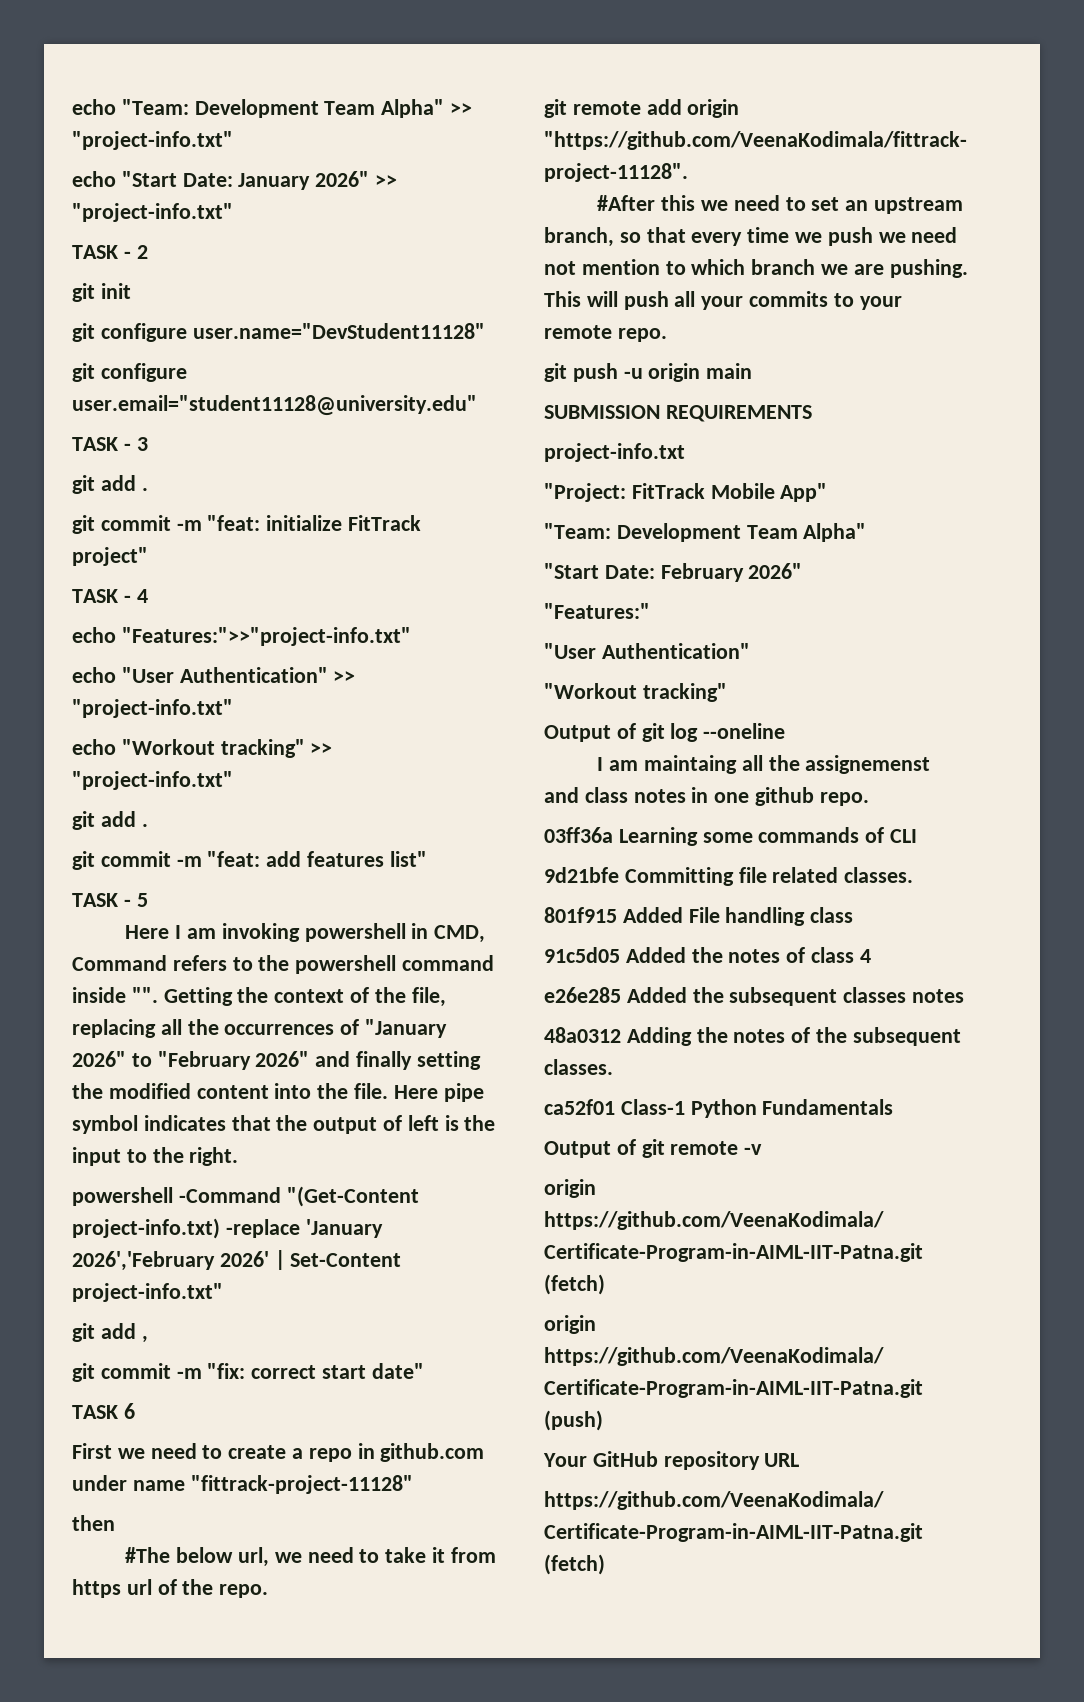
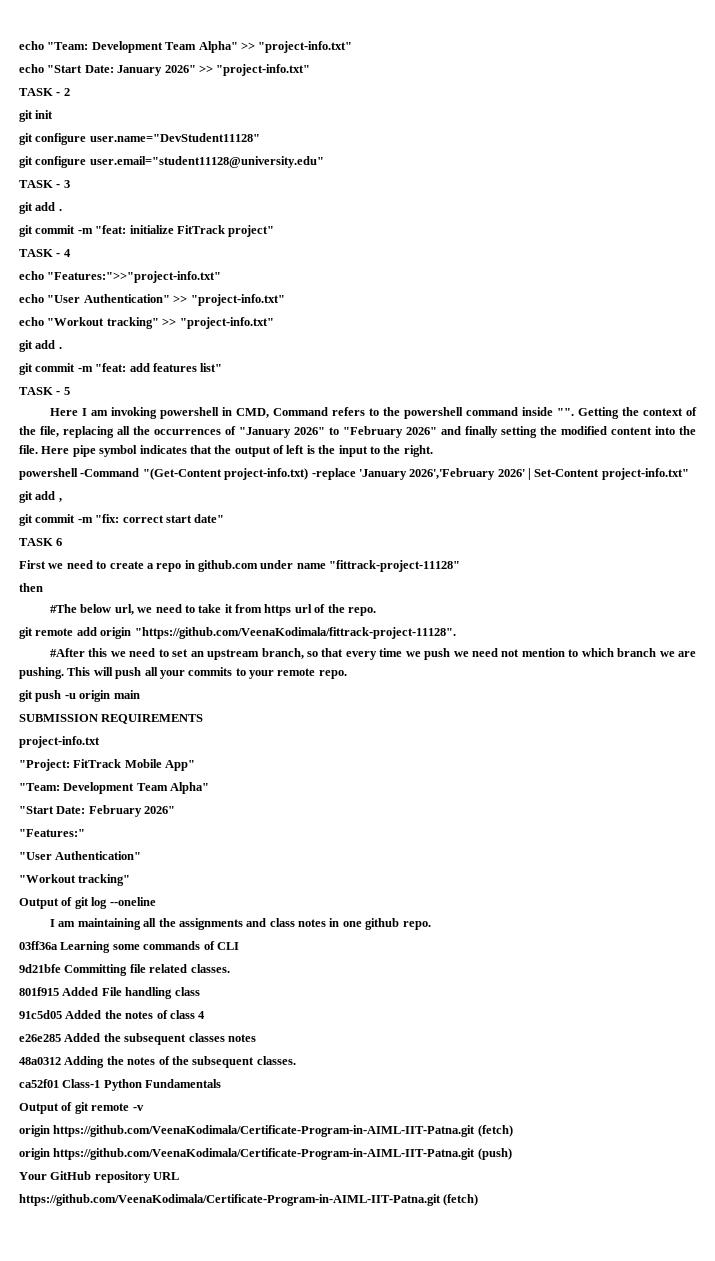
- I am maintaing all the assignemenst and class notes in one github repo.
+ I am maintaining all the assignments and class notes in one github repo.

